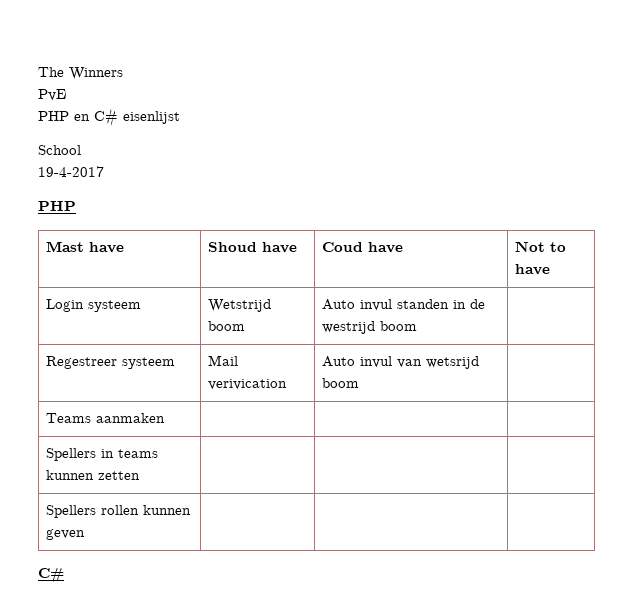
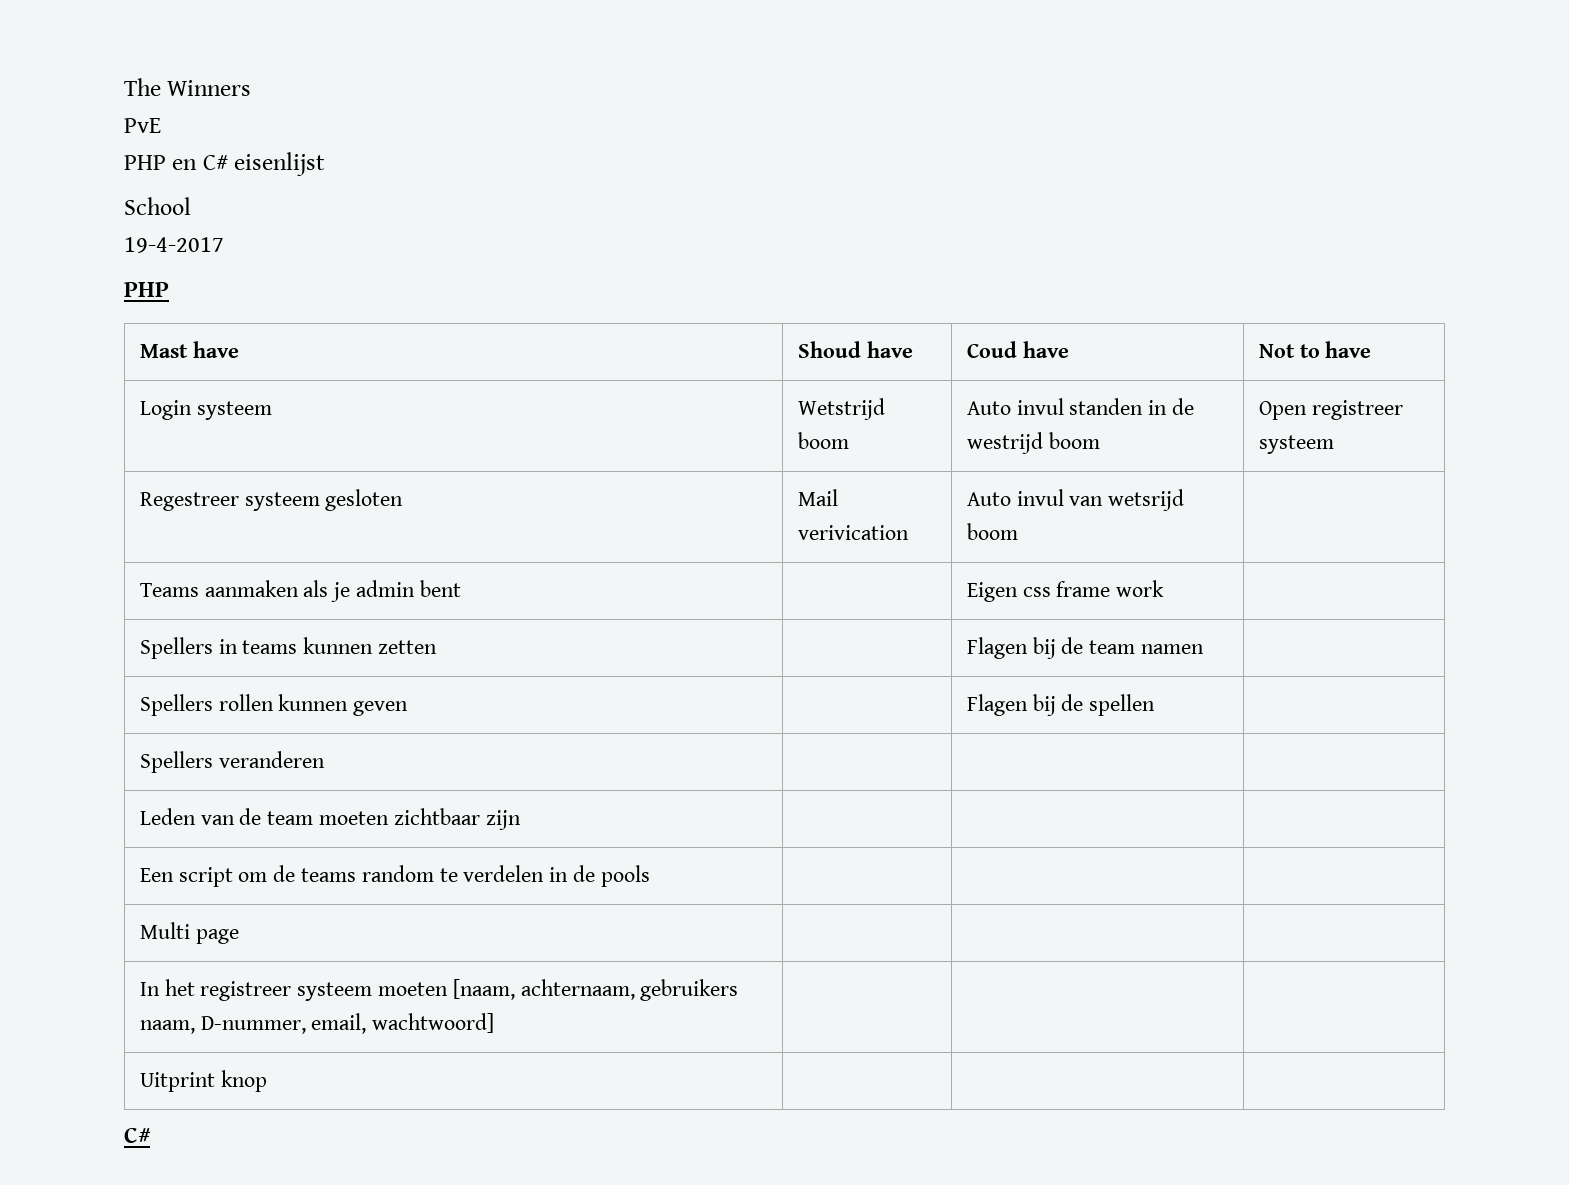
- Login systeem | Wetstrijd boom | Auto invul standen in de westrijd boom |
+ Login systeem | Wetstrijd boom | Auto invul standen in de westrijd boom | Open registreer systeem
- Regestreer systeem | Mail verivication | Auto invul van wetsrijd boom |
+ Regestreer systeem gesloten | Mail verivication | Auto invul van wetsrijd boom |
- Teams aanmaken | | |
+ Teams aanmaken als je admin bent | | Eigen css frame work |
- Spellers in teams kunnen zetten | | |
+ Spellers in teams kunnen zetten | | Flagen bij de team namen |
- Spellers rollen kunnen geven | | |
+ Spellers rollen kunnen geven | | Flagen bij de spellen |
+ Spellers veranderen | | |
+ Leden van de team moeten zichtbaar zijn | | |
+ Een script om de teams random te verdelen in de pools | | |
+ Multi page | | |
+ In het registreer systeem moeten [naam, achternaam, gebruikers naam, D-nummer, email, wachtwoord] | | |
+ Uitprint knop | | |

